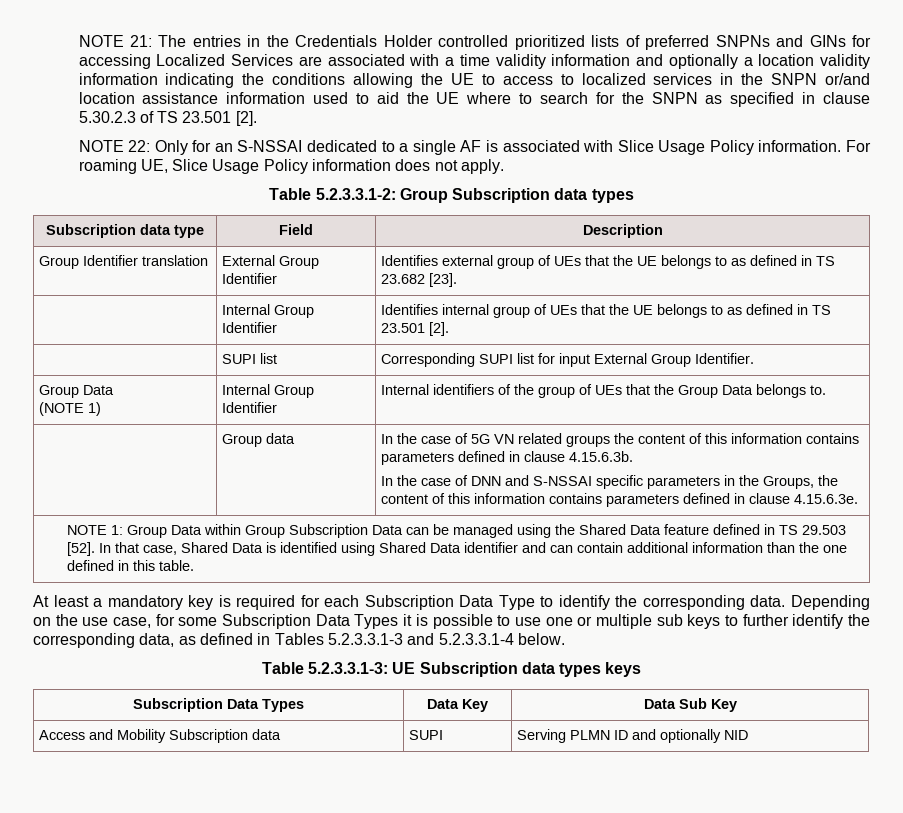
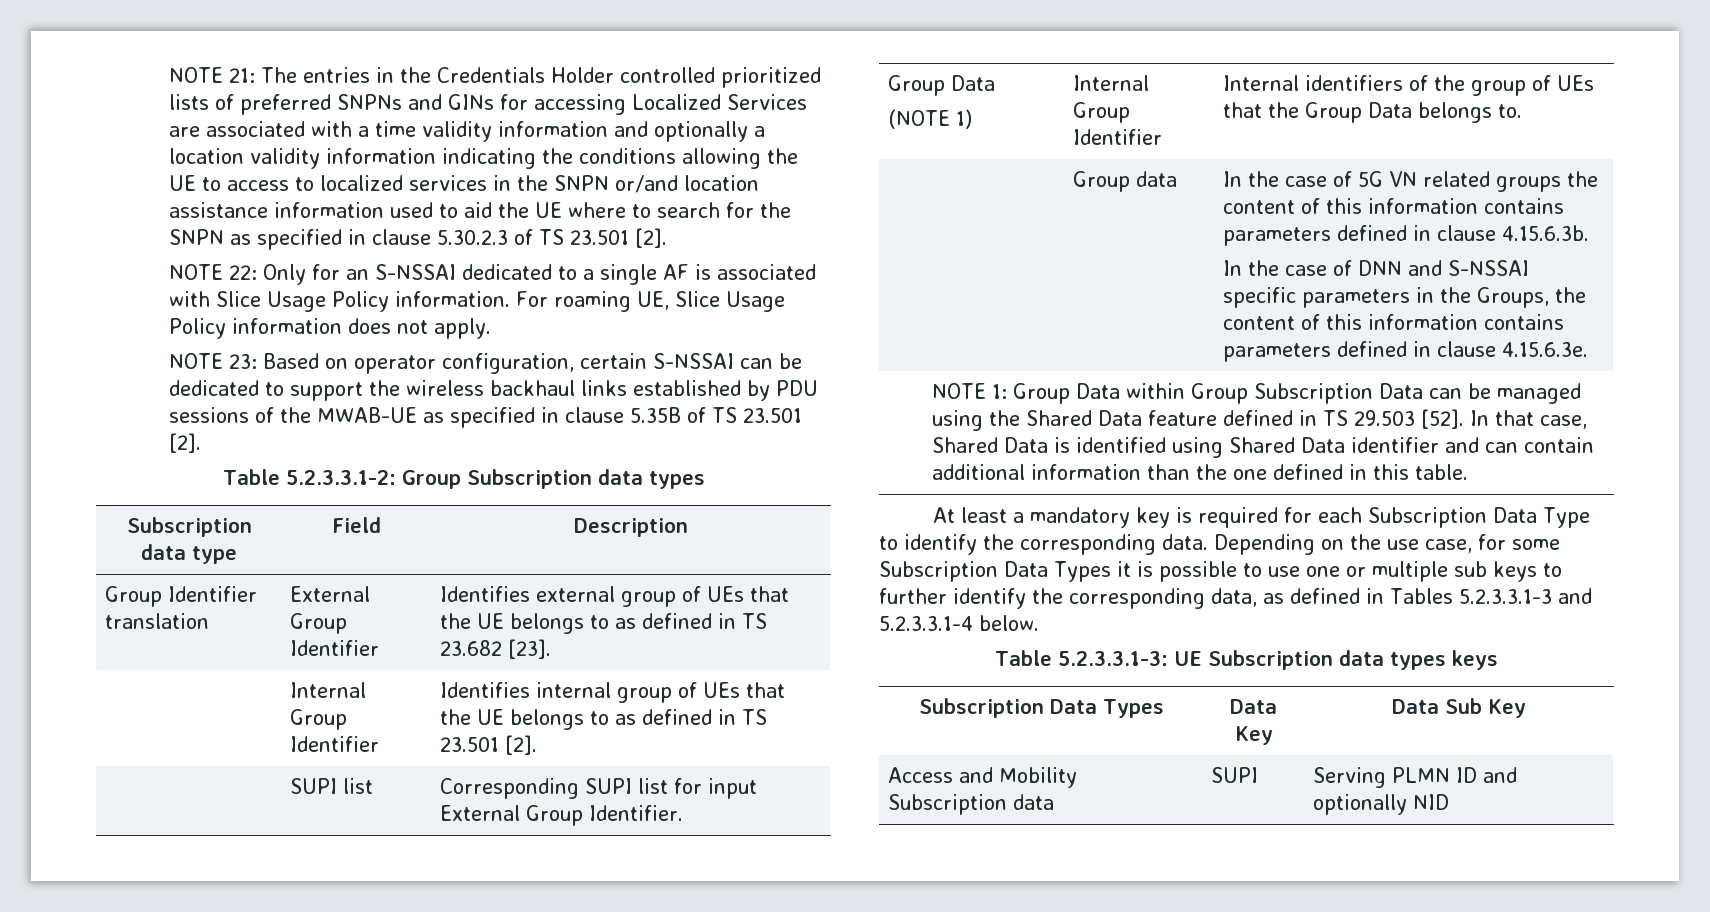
+ NOTE 23: Based on operator configuration, certain S-NSSAI can be dedicated to support the wireless backhaul links established by PDU sessions of the MWAB-UE as specified in clause 5.35B of TS 23.501 [2].

